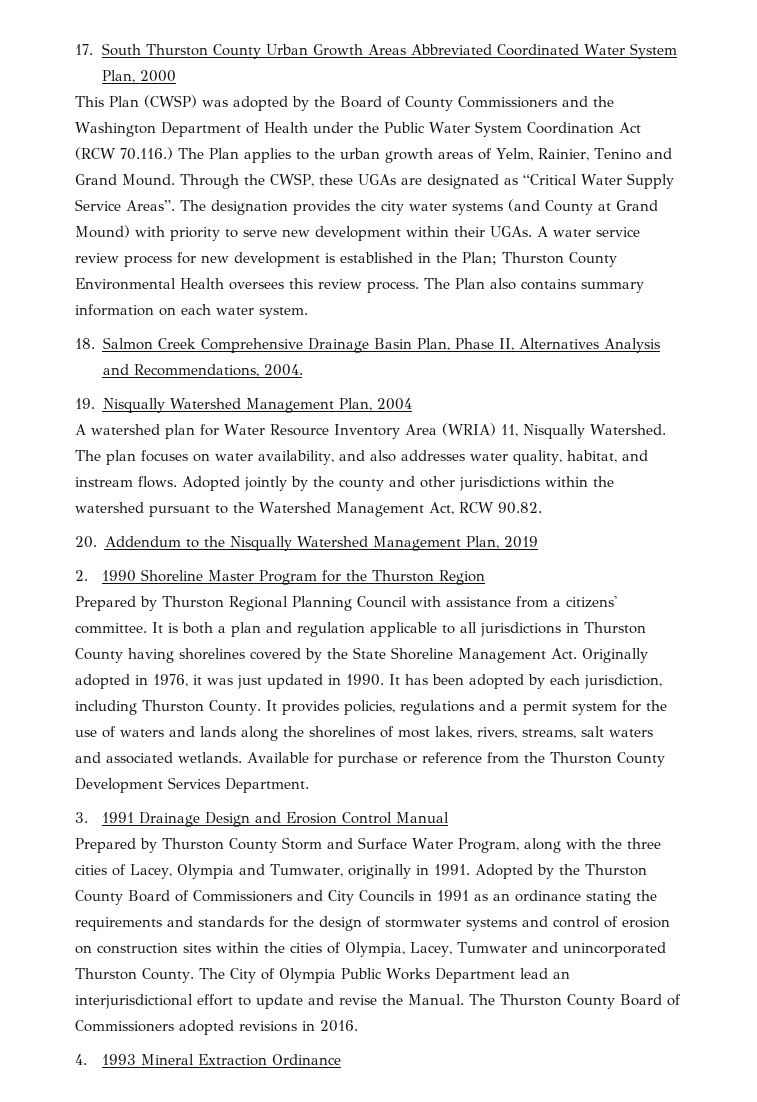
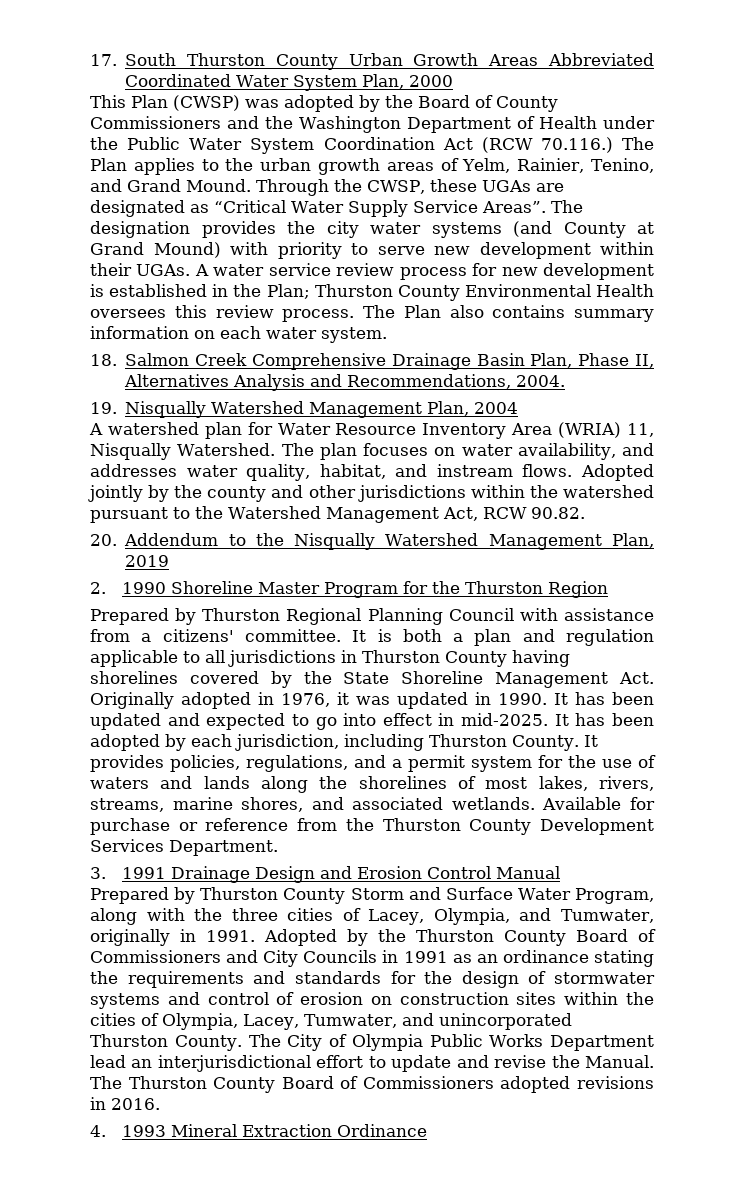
- This Plan (CWSP) was adopted by the Board of County Commissioners and the Washington Department of Health under the Public Water System Coordination Act (RCW 70.116.) The Plan applies to the urban growth areas of Yelm, Rainier, Tenino and Grand Mound.
+ This Plan (CWSP) was adopted by the Board of County Commissioners and the Washington Department of Health under the Public Water System Coordination Act (RCW 70.116.) The Plan applies to the urban growth areas of Yelm, Rainier, Tenino, and Grand Mound.
- The plan focuses on water availability, and also addresses water quality, habitat, and instream flows.
+ The plan focuses on water availability, and addresses water quality, habitat, and instream flows.
- It is both a plan and regulation applicable to all jurisdictions in Thurston County having shorelines covered by the State Shoreline Management Act. Originally adopted in 1976, it was just updated in 1990.
+ It is both a plan and regulation applicable to all jurisdictions in Thurston County having shorelines covered by the State Shoreline Management Act. Originally adopted in 1976, it was updated in 1990.
- It has been adopted by each jurisdiction, including Thurston County.
+ It has been updated and expected to go into effect in mid-2025. It has been adopted by each jurisdiction, including Thurston County.
- It provides policies, regulations and a permit system for the use of waters and lands along the shorelines of most lakes, rivers, streams, salt waters and associated wetlands.
+ It provides policies, regulations, and a permit system for the use of waters and lands along the shorelines of most lakes, rivers, streams, marine shores, and associated wetlands.
- Prepared by Thurston County Storm and Surface Water Program, along with the three cities of Lacey, Olympia and Tumwater, originally in 1991.
+ Prepared by Thurston County Storm and Surface Water Program, along with the three cities of Lacey, Olympia, and Tumwater, originally in 1991.
- Adopted by the Thurston County Board of Commissioners and City Councils in 1991 as an ordinance stating the requirements and standards for the design of stormwater systems and control of erosion on construction sites within the cities of Olympia, Lacey, Tumwater and unincorporated Thurston County.
+ Adopted by the Thurston County Board of Commissioners and City Councils in 1991 as an ordinance stating the requirements and standards for the design of stormwater systems and control of erosion on construction sites within the cities of Olympia, Lacey, Tumwater, and unincorporated Thurston County.

